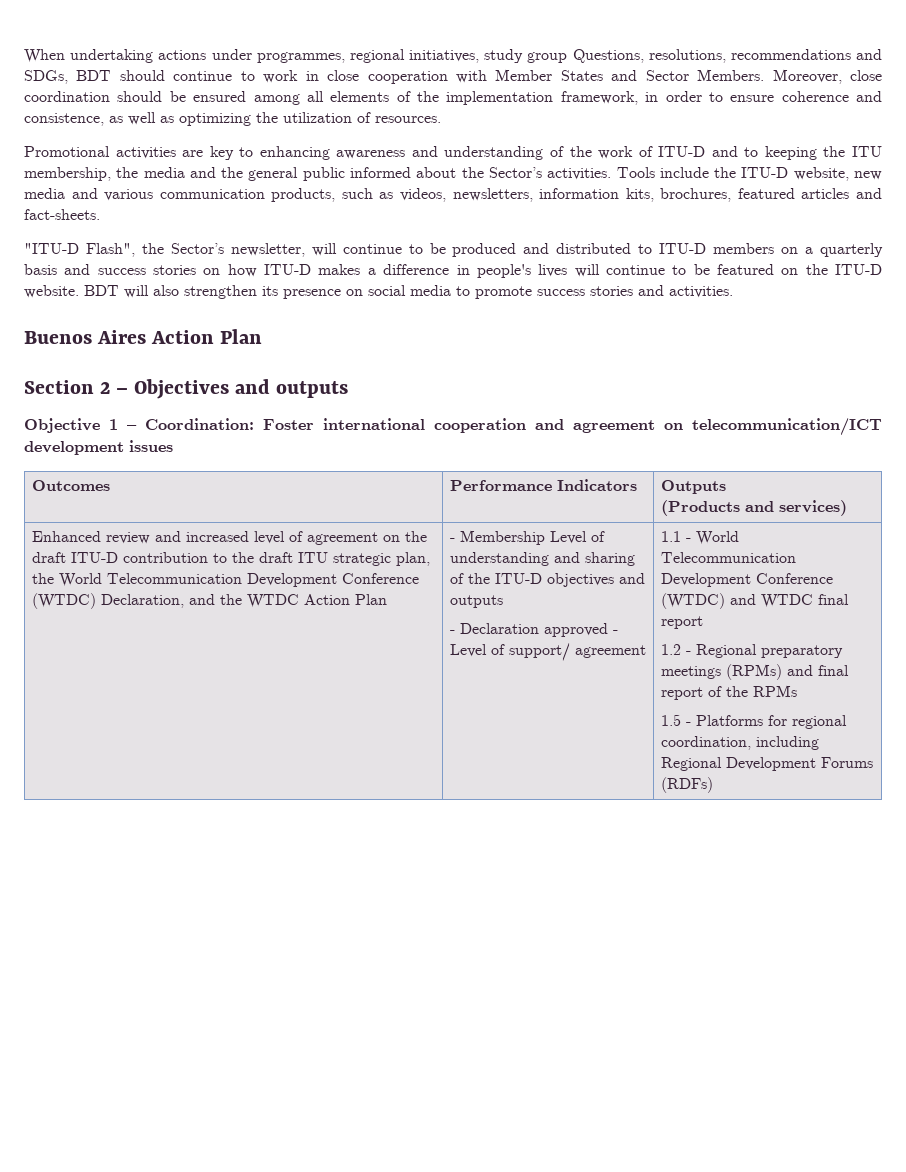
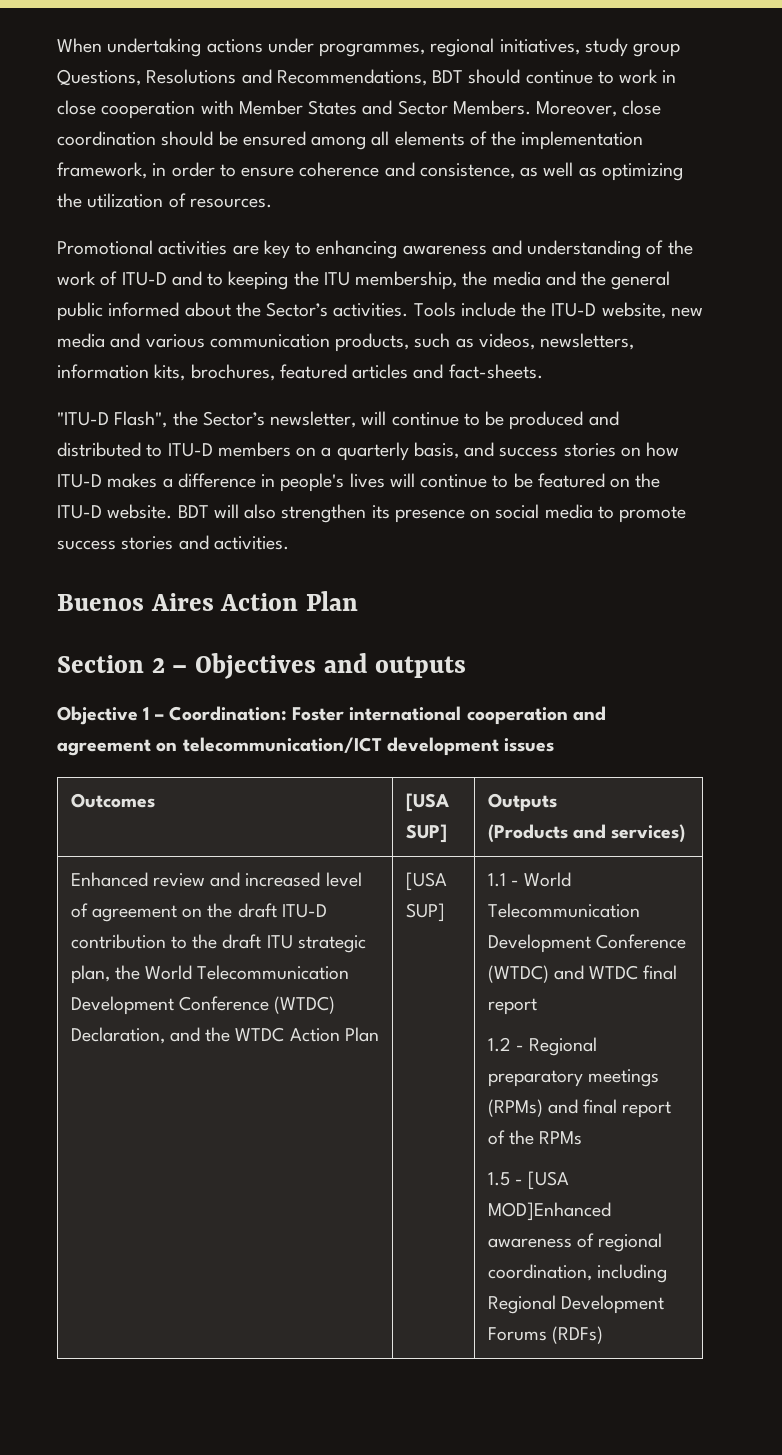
- When undertaking actions under programmes, regional initiatives, study group Questions, resolutions, recommendations and SDGs, BDT should continue to work in close cooperation with Member States and Sector Members.
+ When undertaking actions under programmes, regional initiatives, study group Questions, Resolutions and Recommendations, BDT should continue to work in close cooperation with Member States and Sector Members.
- "ITU-D Flash", the Sector’s newsletter, will continue to be produced and distributed to ITU-D members on a quarterly basis and success stories on how ITU-D makes a difference in people's lives will continue to be featured on the ITU-D website.
+ "ITU-D Flash", the Sector’s newsletter, will continue to be produced and distributed to ITU-D members on a quarterly basis, and success stories on how ITU-D makes a difference in people's lives will continue to be featured on the ITU-D website.
- Outcomes | Performance Indicators | Outputs
+ Outcomes | [USA SUP] | Outputs
- Enhanced review and increased level of agreement on the draft ITU-D contribution to the draft ITU strategic plan, the World Telecommunication Development Conference (WTDC) Declaration, and the WTDC Action Plan | - Membership Level of understanding and sharing of the ITU-D objectives and outputs
- - Declaration approved - Level of support/ agreement
+ Enhanced review and increased level of agreement on the draft ITU-D contribution to the draft ITU strategic plan, the World Telecommunication Development Conference (WTDC) Declaration, and the WTDC Action Plan | [USA SUP]
- 1.5 - Platforms for regional coordination, including Regional Development Forums (RDFs)
+ 1.5 - [USA MOD]Enhanced awareness of regional coordination, including Regional Development Forums (RDFs)

